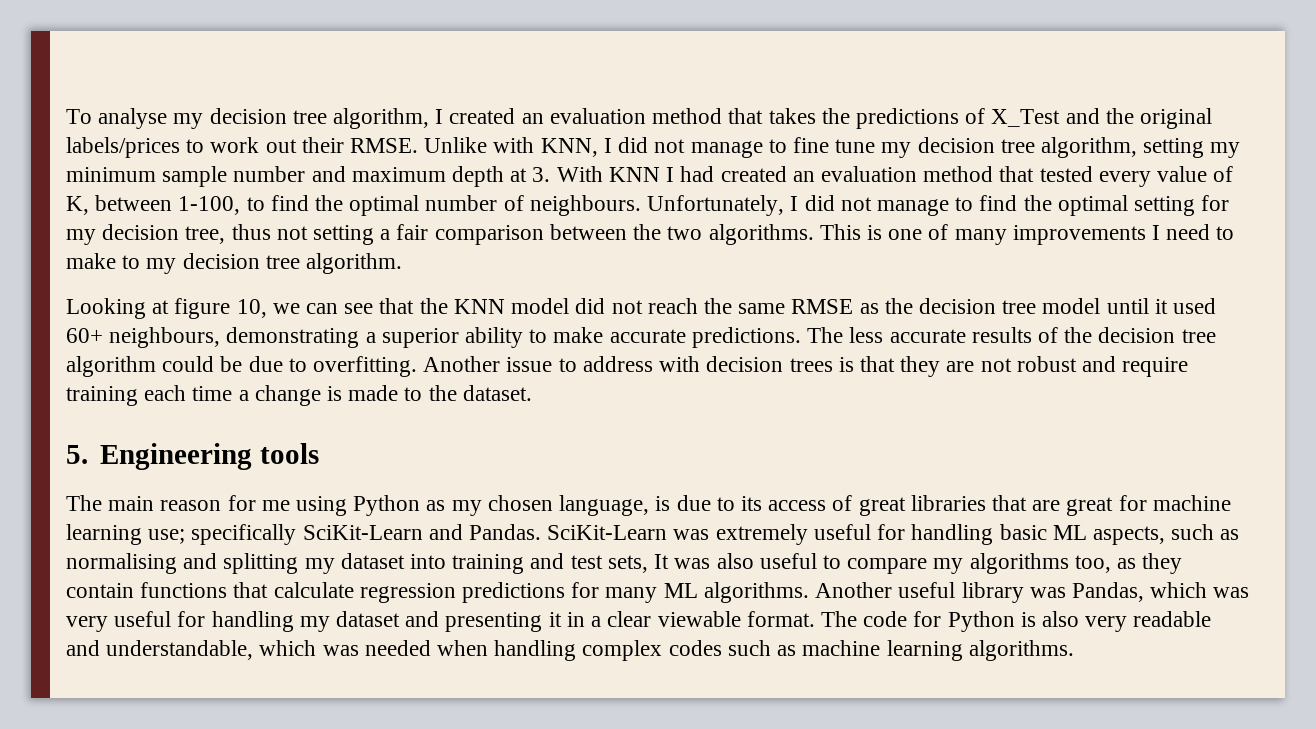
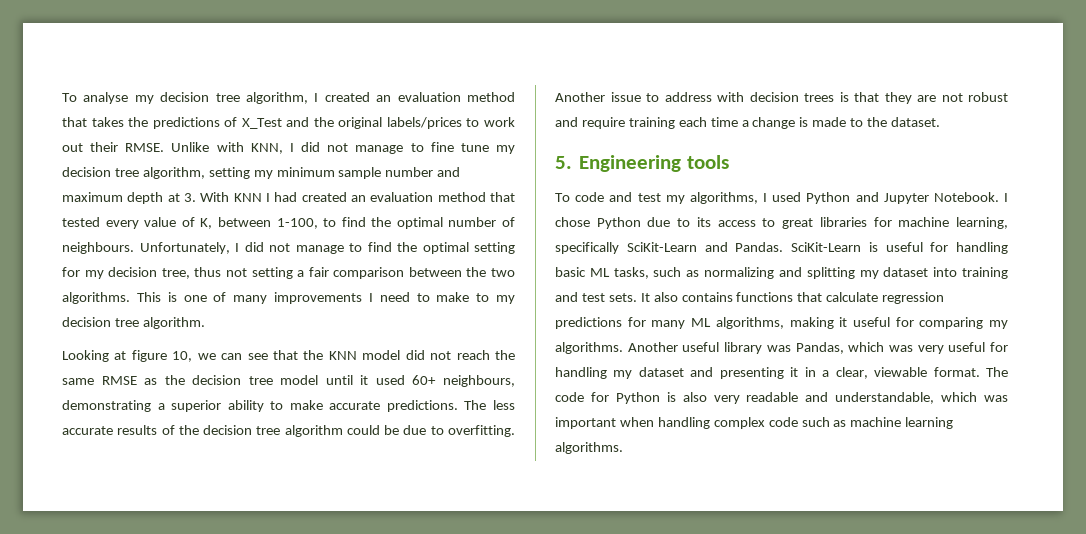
- The main reason for me using Python as my chosen language, is due to its access of great libraries that are great for machine learning use; specifically SciKit-Learn and Pandas.
+ To code and test my algorithms, I used Python and Jupyter Notebook. I chose Python due to its access to great libraries for machine learning, specifically SciKit-Learn and Pandas.
- SciKit-Learn was extremely useful for handling basic ML aspects, such as normalising and splitting my dataset into training and test sets, It was also useful to compare my algorithms too, as they contain functions that calculate regression predictions for many ML algorithms.
+ SciKit-Learn is useful for handling basic ML tasks, such as normalizing and splitting my dataset into training and test sets. It also contains functions that calculate regression predictions for many ML algorithms, making it useful for comparing my algorithms.
- Another useful library was Pandas, which was very useful for handling my dataset and presenting it in a clear viewable format.
+ Another useful library was Pandas, which was very useful for handling my dataset and presenting it in a clear, viewable format.
- The code for Python is also very readable and understandable, which was needed when handling complex codes such as machine learning algorithms.
+ The code for Python is also very readable and understandable, which was important when handling complex code such as machine learning algorithms.

